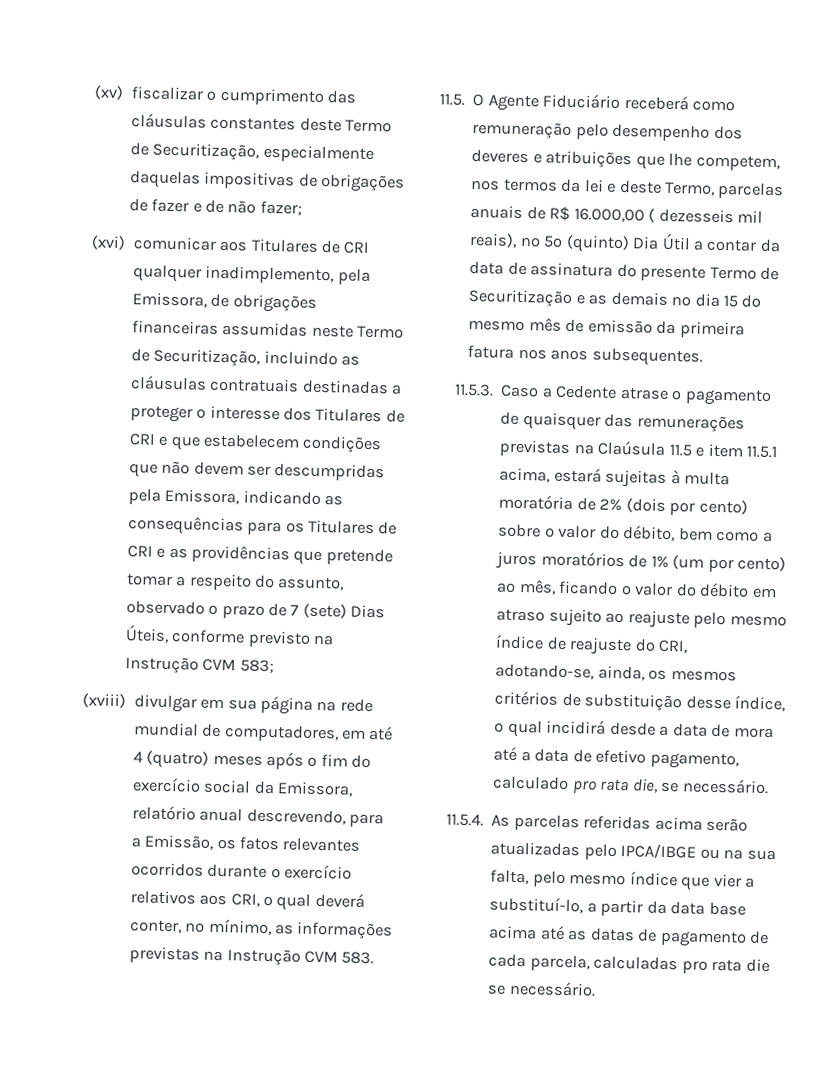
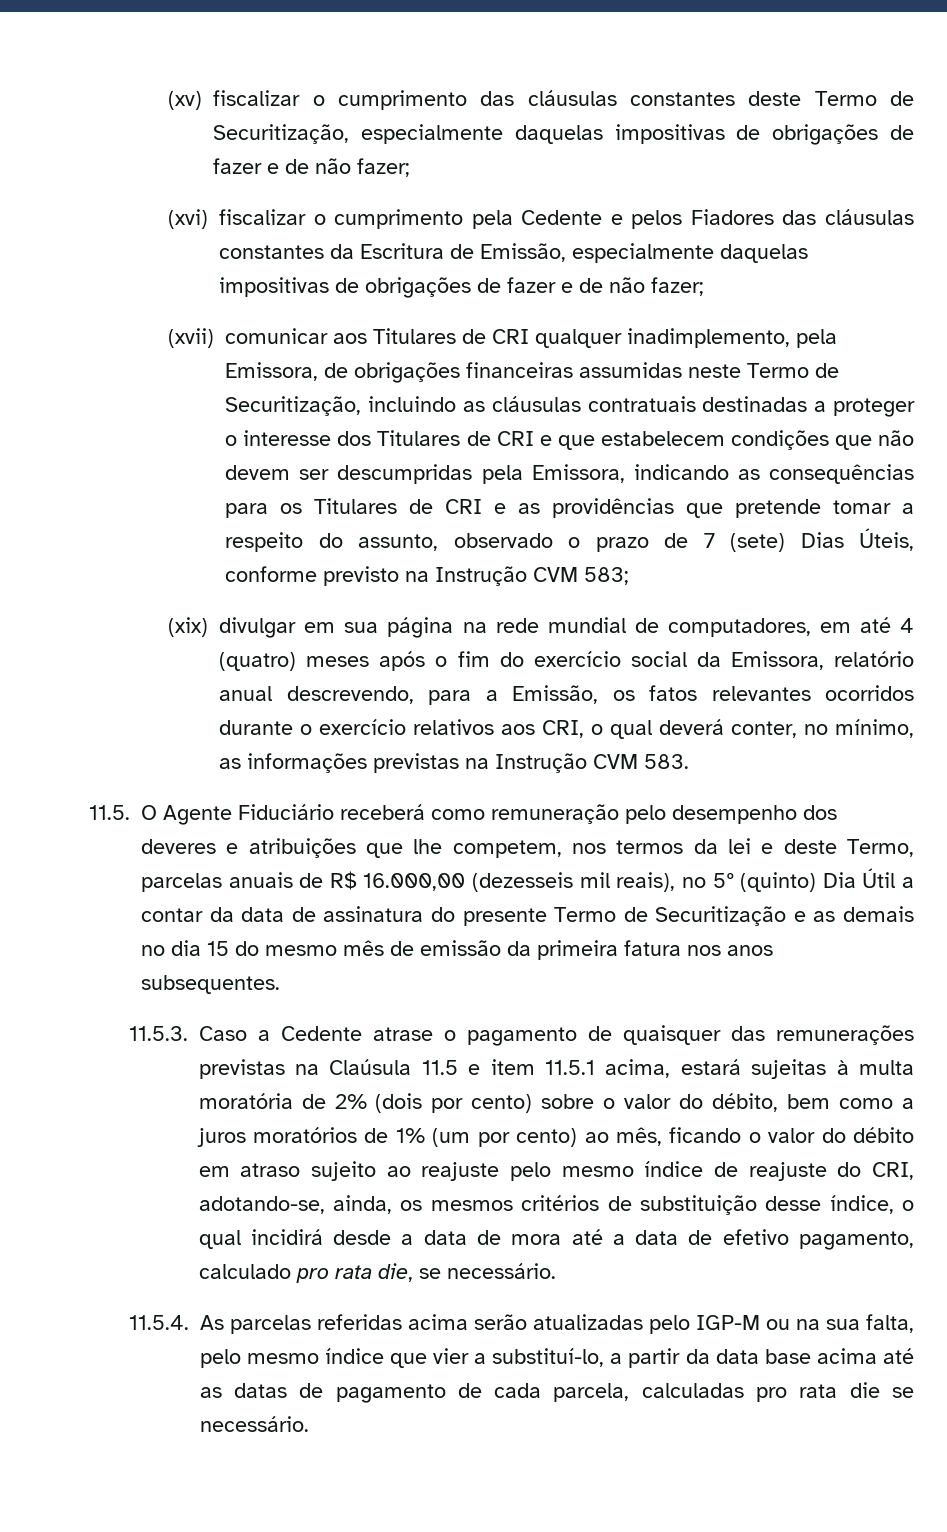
- (xvi) comunicar aos Titulares de CRI qualquer inadimplemento, pela Emissora, de obrigações financeiras assumidas neste Termo de Securitização, incluindo as cláusulas contratuais destinadas a proteger o interesse dos Titulares de CRI e que estabelecem condições que não devem ser descumpridas pela Emissora, indicando as consequências para os Titulares de CRI e as providências que pretende tomar a respeito do assunto, observado o prazo de 7 (sete) Dias Úteis, conforme previsto na Instrução CVM 583;
+ (xvi) fiscalizar o cumprimento pela Cedente e pelos Fiadores das cláusulas constantes da Escritura de Emissão, especialmente daquelas impositivas de obrigações de fazer e de não fazer;
+ (xvii) comunicar aos Titulares de CRI qualquer inadimplemento, pela Emissora, de obrigações financeiras assumidas neste Termo de Securitização, incluindo as cláusulas contratuais destinadas a proteger o interesse dos Titulares de CRI e que estabelecem condições que não devem ser descumpridas pela Emissora, indicando as consequências para os Titulares de CRI e as providências que pretende tomar a respeito do assunto, observado o prazo de 7 (sete) Dias Úteis, conforme previsto na Instrução CVM 583;
- (xviii) divulgar em sua página na rede mundial de computadores, em até 4 (quatro) meses após o fim do exercício social da Emissora, relatório anual descrevendo, para a Emissão, os fatos relevantes ocorridos durante o exercício relativos aos CRI, o qual deverá conter, no mínimo, as informações previstas na Instrução CVM 583.
+ (xix) divulgar em sua página na rede mundial de computadores, em até 4 (quatro) meses após o fim do exercício social da Emissora, relatório anual descrevendo, para a Emissão, os fatos relevantes ocorridos durante o exercício relativos aos CRI, o qual deverá conter, no mínimo, as informações previstas na Instrução CVM 583.
- 11.5. O Agente Fiduciário receberá como remuneração pelo desempenho dos deveres e atribuições que lhe competem, nos termos da lei e deste Termo, parcelas anuais de R$ 16.000,00 ( dezesseis mil reais), no 5º (quinto) Dia Útil a contar da data de assinatura do presente Termo de Securitização e as demais no dia 15 do mesmo mês de emissão da primeira fatura nos anos subsequentes.
+ 11.5. O Agente Fiduciário receberá como remuneração pelo desempenho dos deveres e atribuições que lhe competem, nos termos da lei e deste Termo, parcelas anuais de R$ 16.000,00 (dezesseis mil reais), no 5º (quinto) Dia Útil a contar da data de assinatura do presente Termo de Securitização e as demais no dia 15 do mesmo mês de emissão da primeira fatura nos anos subsequentes.
- 11.5.4. As parcelas referidas acima serão atualizadas pelo IPCA/IBGE ou na sua falta, pelo mesmo índice que vier a substituí-lo, a partir da data base acima até as datas de pagamento de cada parcela, calculadas pro rata die se necessário.
+ 11.5.4. As parcelas referidas acima serão atualizadas pelo IGP-M ou na sua falta, pelo mesmo índice que vier a substituí-lo, a partir da data base acima até as datas de pagamento de cada parcela, calculadas pro rata die se necessário.

